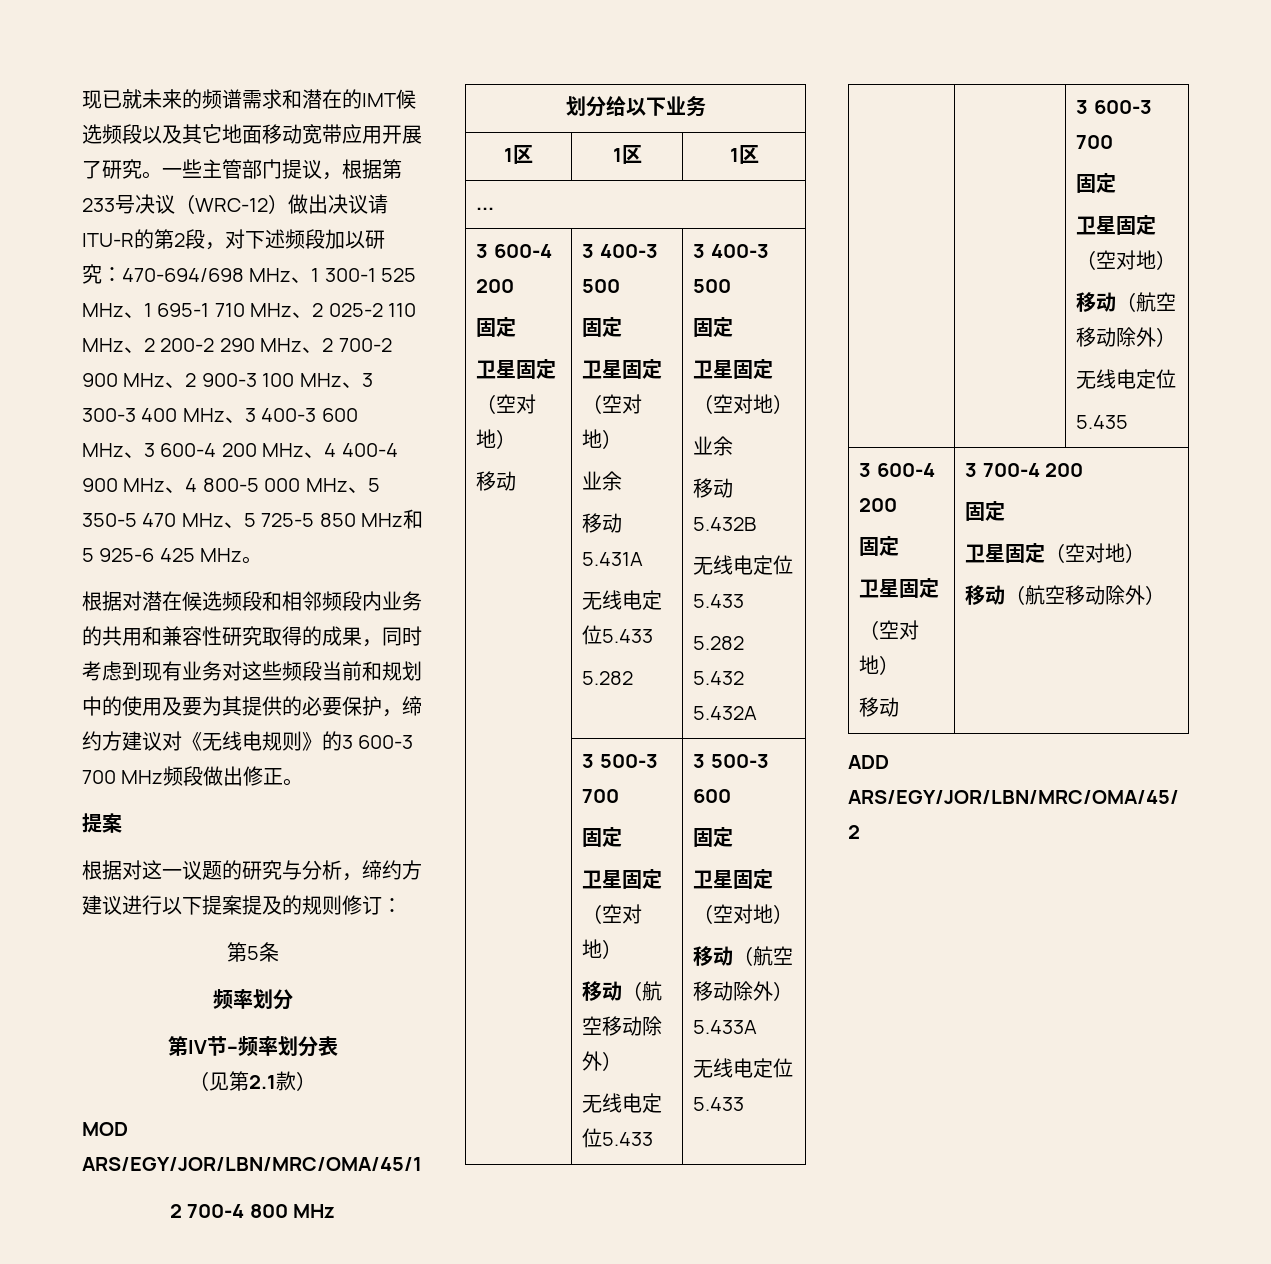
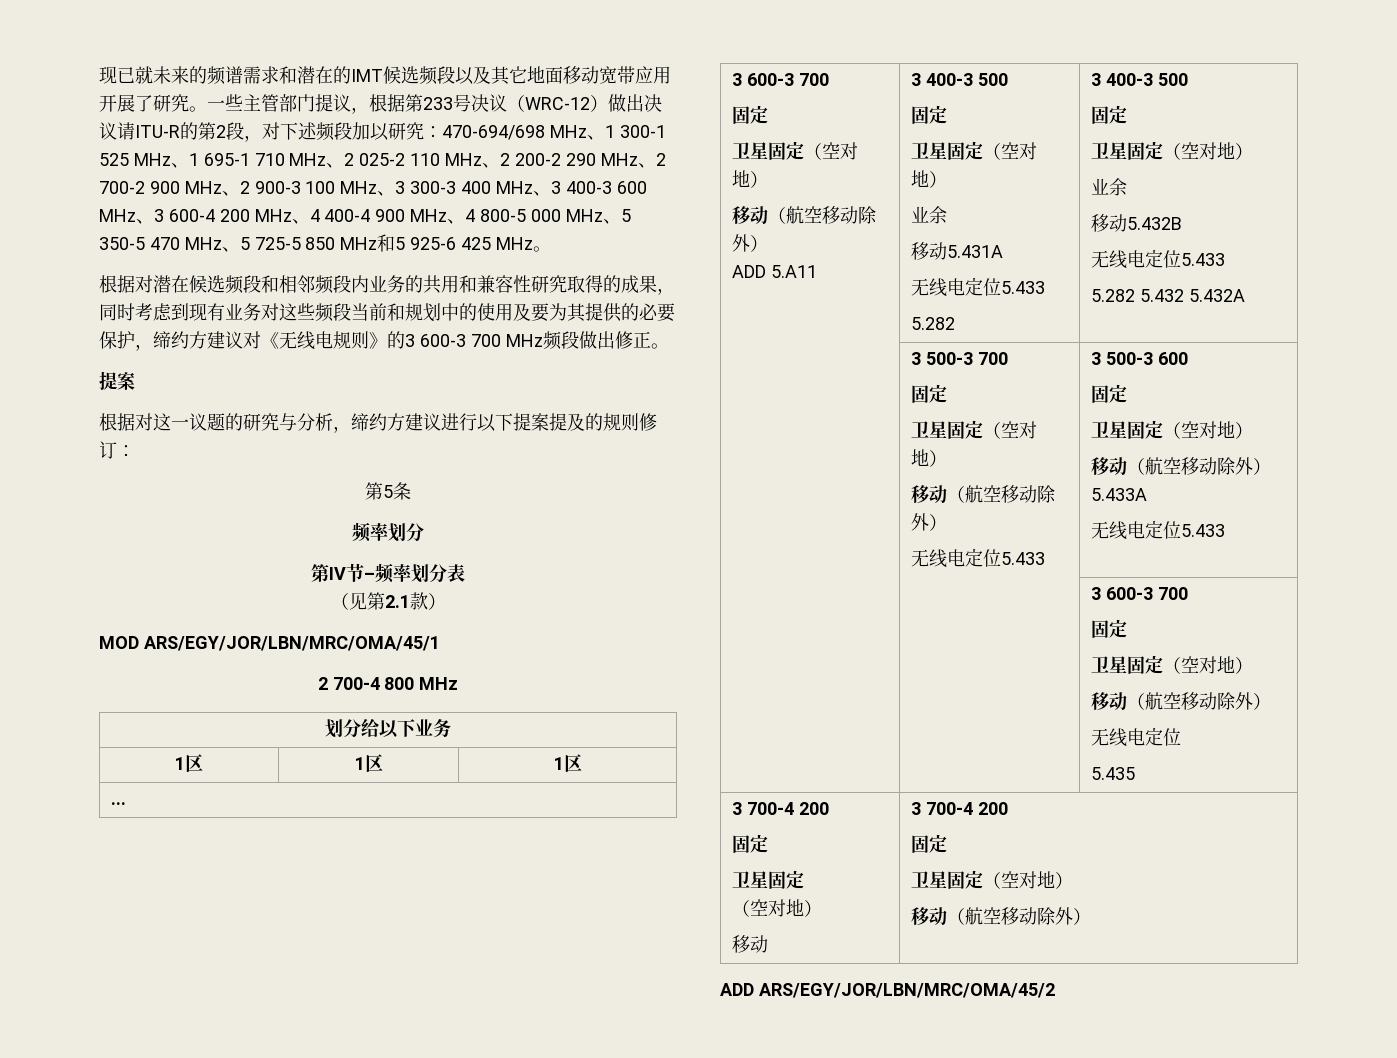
  ...
- 3 600-4 200
+ 3 600-3 700
  固定
  卫星固定（空对地）
- 移动
+ 移动（航空移动除外）
+ ADD 5.A11
  | | 3 600-3 700
  固定
  卫星固定（空对地）
  移动（航空移动除外）
  无线电定位
  5.435
- 3 600-4 200
+ 3 700-4 200

